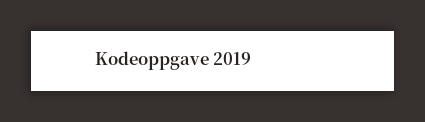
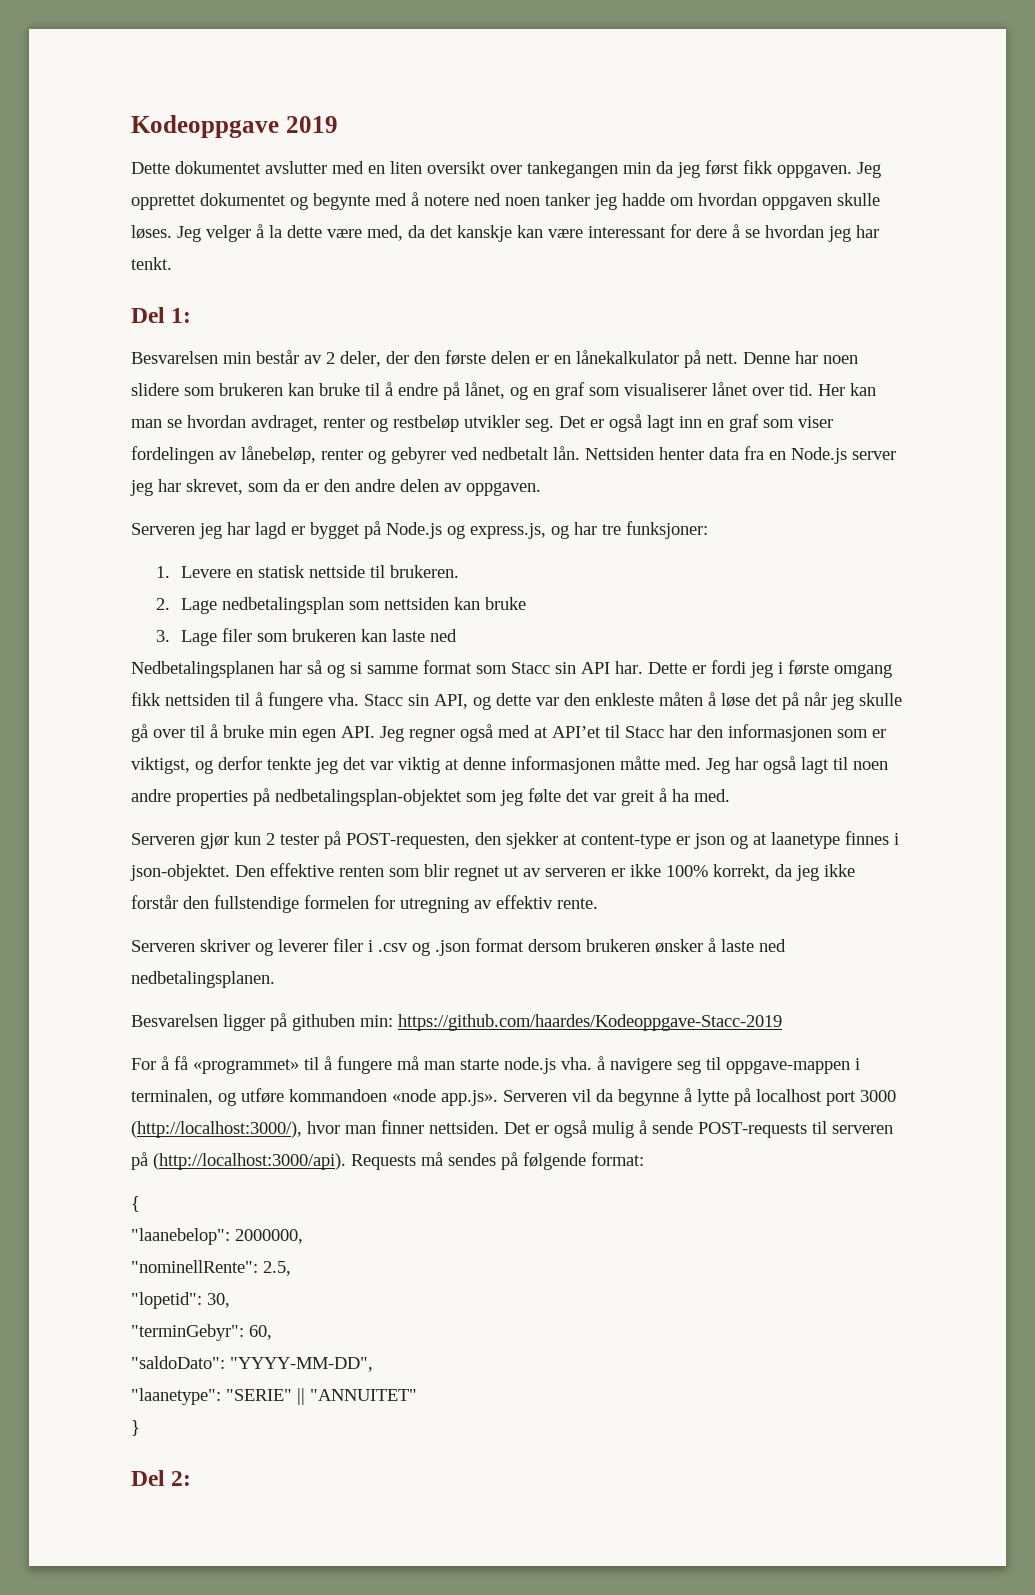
+ Dette dokumentet avslutter med en liten oversikt over tankegangen min da jeg først fikk oppgaven. Jeg opprettet dokumentet og begynte med å notere ned noen tanker jeg hadde om hvordan oppgaven skulle løses. Jeg velger å la dette være med, da det kanskje kan være interessant for dere å se hvordan jeg har tenkt.
+ Del 1:
+ Besvarelsen min består av 2 deler, der den første delen er en lånekalkulator på nett. Denne har noen slidere som brukeren kan bruke til å endre på lånet, og en graf som visualiserer lånet over tid. Her kan man se hvordan avdraget, renter og restbeløp utvikler seg. Det er også lagt inn en graf som viser fordelingen av lånebeløp, renter og gebyrer ved nedbetalt lån. Nettsiden henter data fra en Node.js server jeg har skrevet, som da er den andre delen av oppgaven.
+ Serveren jeg har lagd er bygget på Node.js og express.js, og har tre funksjoner:
+ 1. Levere en statisk nettside til brukeren.
+ 2. Lage nedbetalingsplan som nettsiden kan bruke
+ 3. Lage filer som brukeren kan laste ned
+ Nedbetalingsplanen har så og si samme format som Stacc sin API har. Dette er fordi jeg i første omgang fikk nettsiden til å fungere vha. Stacc sin API, og dette var den enkleste måten å løse det på når jeg skulle gå over til å bruke min egen API. Jeg regner også med at API’et til Stacc har den informasjonen som er viktigst, og derfor tenkte jeg det var viktig at denne informasjonen måtte med. Jeg har også lagt til noen andre properties på nedbetalingsplan-objektet som jeg følte det var greit å ha med.
+ Serveren gjør kun 2 tester på POST-requesten, den sjekker at content-type er json og at laanetype finnes i json-objektet. Den effektive renten som blir regnet ut av serveren er ikke 100% korrekt, da jeg ikke forstår den fullstendige formelen for utregning av effektiv rente.
+ Serveren skriver og leverer filer i .csv og .json format dersom brukeren ønsker å laste ned nedbetalingsplanen.
+ Besvarelsen ligger på githuben min: https://github.com/haardes/Kodeoppgave-Stacc-2019
+ For å få «programmet» til å fungere må man starte node.js vha. å navigere seg til oppgave-mappen i terminalen, og utføre kommandoen «node app.js». Serveren vil da begynne å lytte på localhost port 3000 (http://localhost:3000/), hvor man finner nettsiden. Det er også mulig å sende POST-requests til serveren på (http://localhost:3000/api). Requests må sendes på følgende format:
+ {
+ "laanebelop": 2000000,
+ "nominellRente": 2.5,
+ "lopetid": 30,
+ "terminGebyr": 60,
+ "saldoDato": "YYYY-MM-DD",
+ "laanetype": "SERIE" || "ANNUITET"
+ }
+ Del 2:

